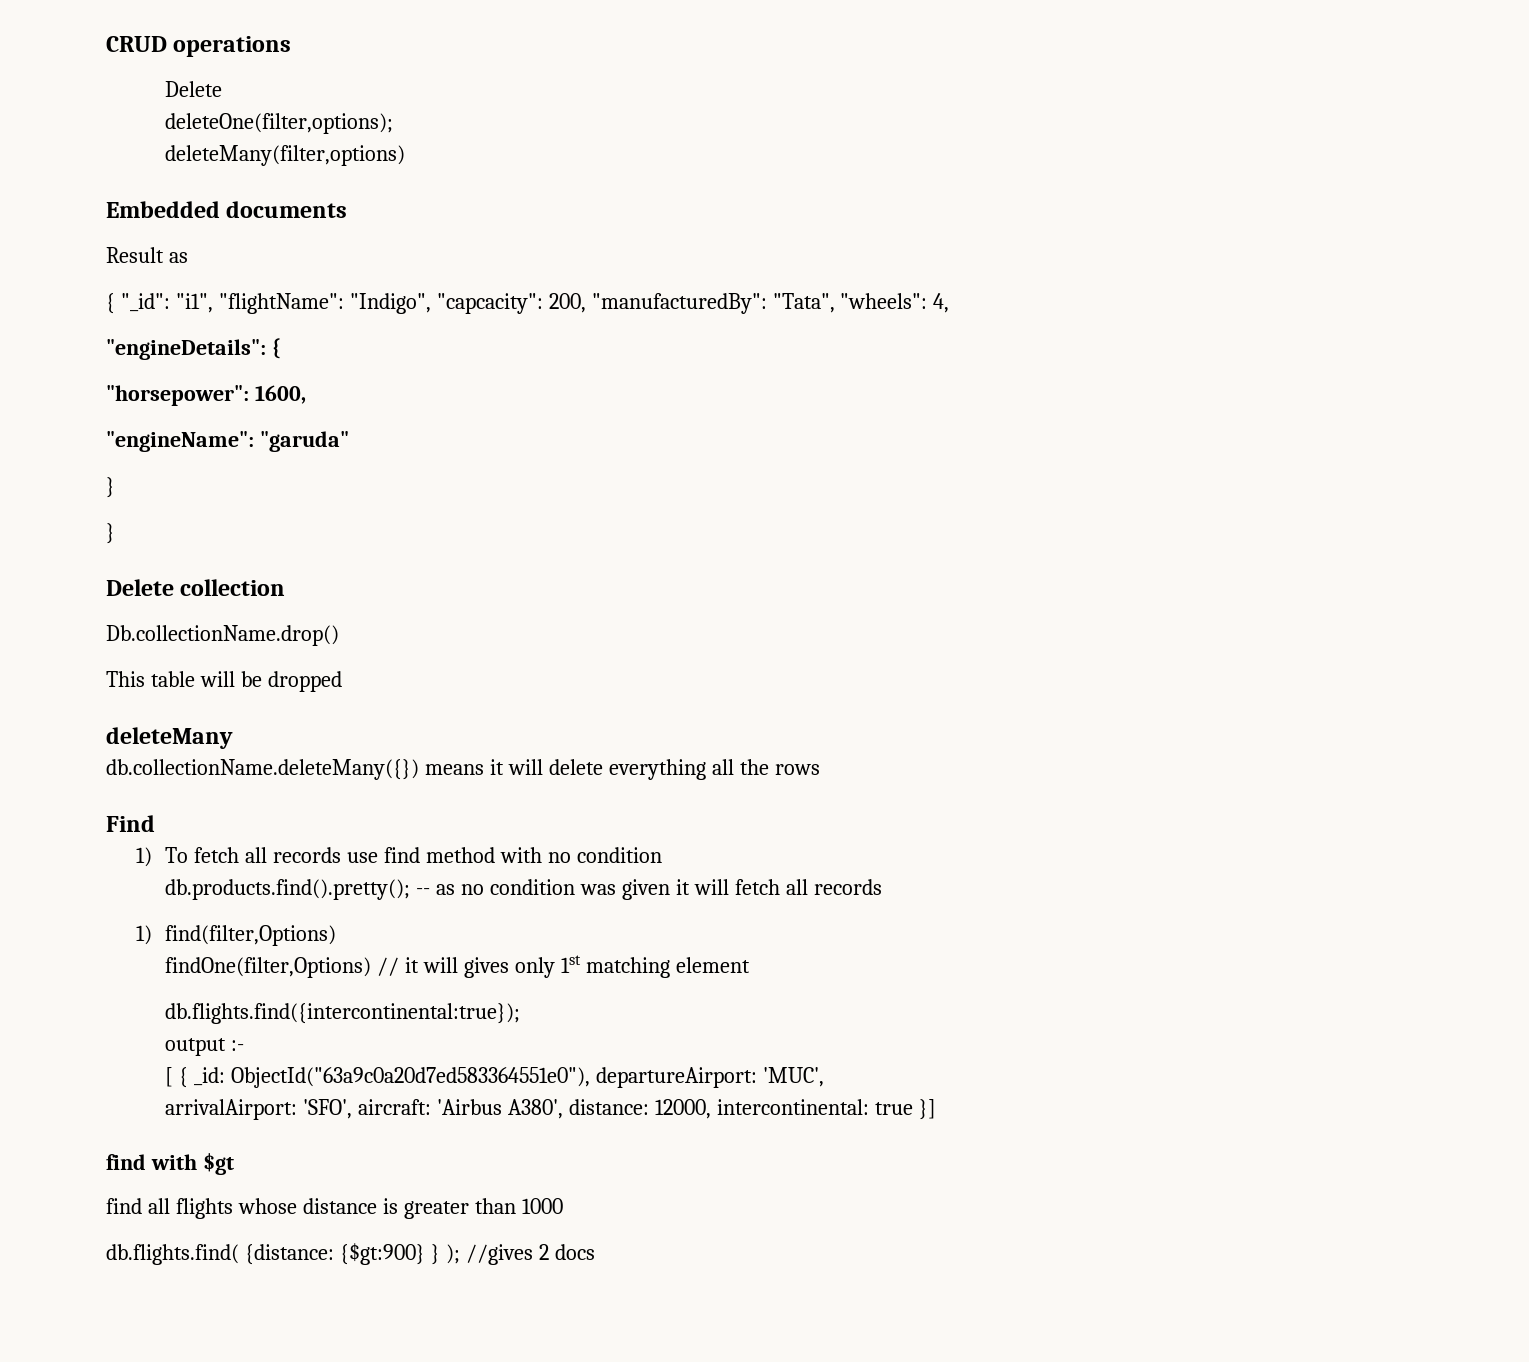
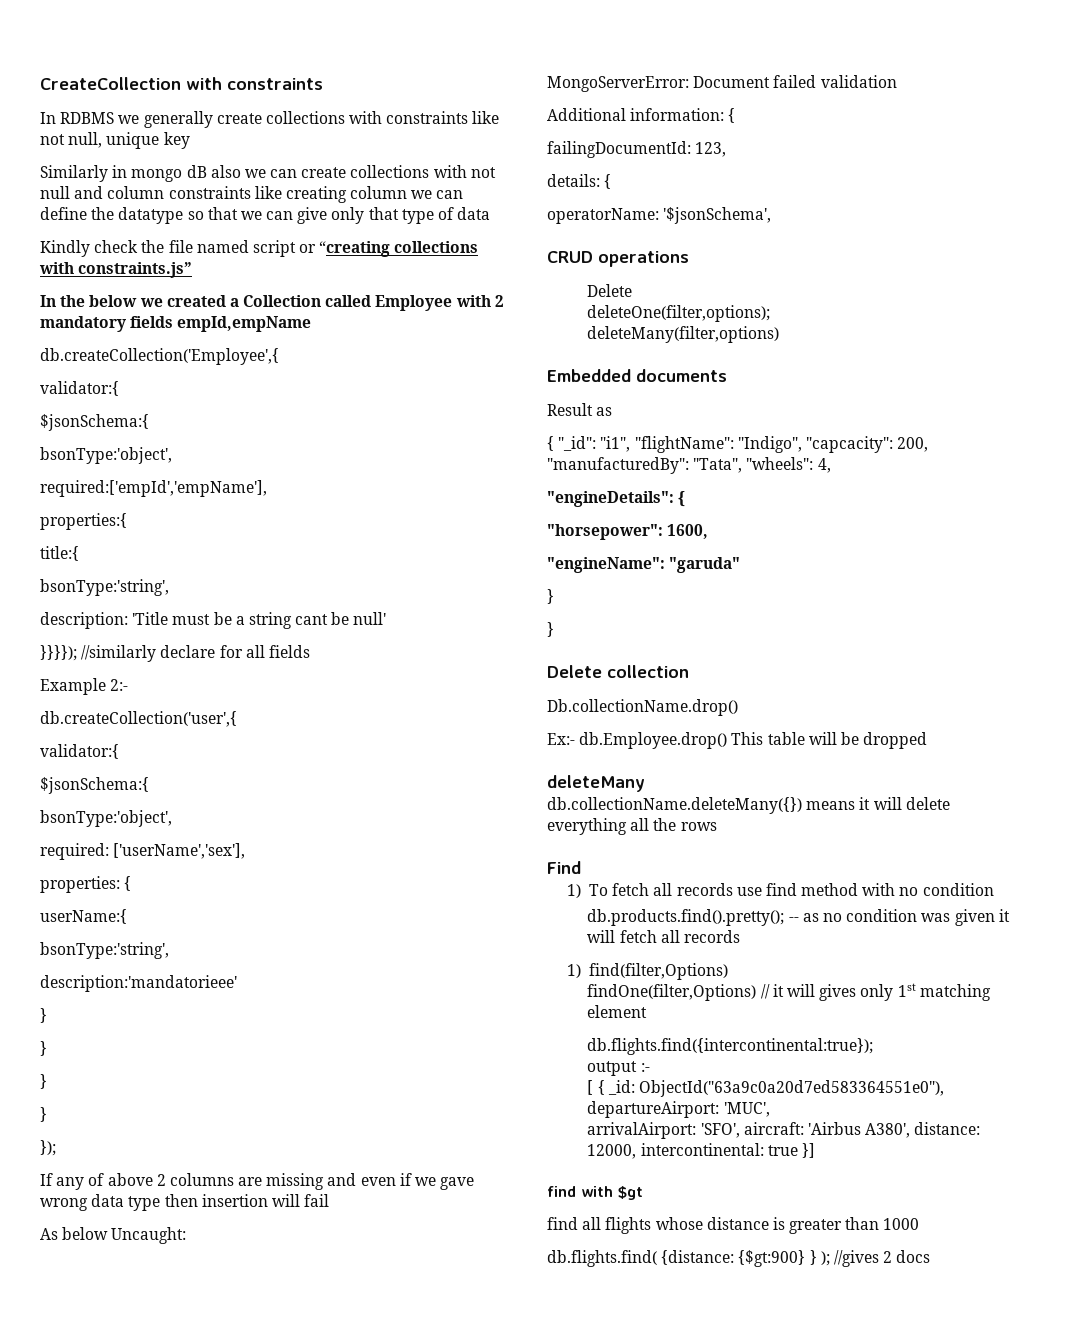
+ CreateCollection with constraints
+ In RDBMS we generally create collections with constraints like not null, unique key
+ Similarly in mongo dB also we can create collections with not null and column constraints like creating column we can define the datatype so that we can give only that type of data
+ Kindly check the file named script or “creating collections with constraints.js”
+ In the below we created a Collection called Employee with 2 mandatory fields empId,empName
+ db.createCollection('Employee',{
+ validator:{
+ $jsonSchema:{
+ bsonType:'object',
+ required:['empId','empName'],
+ properties:{
+ title:{
+ bsonType:'string',
+ description: 'Title must be a string cant be null'
+ }}}}); //similarly declare for all fields
+ Example 2:-
+ db.createCollection('user',{
+ validator:{
+ $jsonSchema:{
+ bsonType:'object',
+ required: ['userName','sex'],
+ properties: {
+ userName:{
+ bsonType:'string',
+ description:'mandatorieee'
+ }
+ }
+ }
+ }
+ });
+ If any of above 2 columns are missing and even if we gave wrong data type then insertion will fail
+ As below Uncaught:
+ MongoServerError: Document failed validation
+ Additional information: {
+ failingDocumentId: 123,
+ details: {
+ operatorName: '$jsonSchema',
- This table will be dropped
+ Ex:- db.Employee.drop() This table will be dropped

